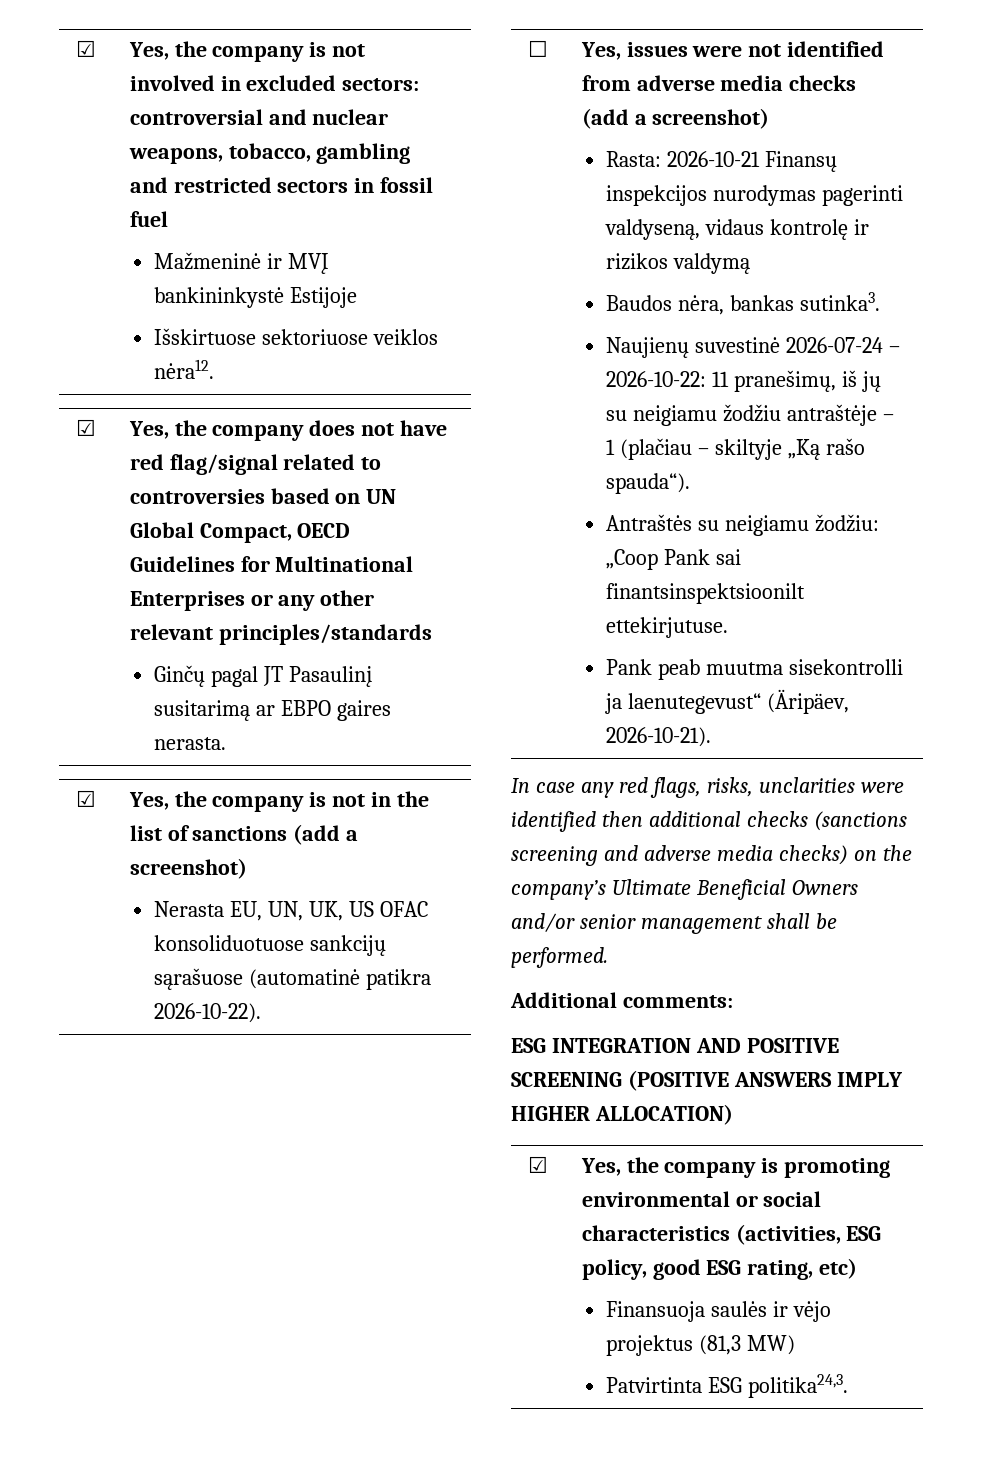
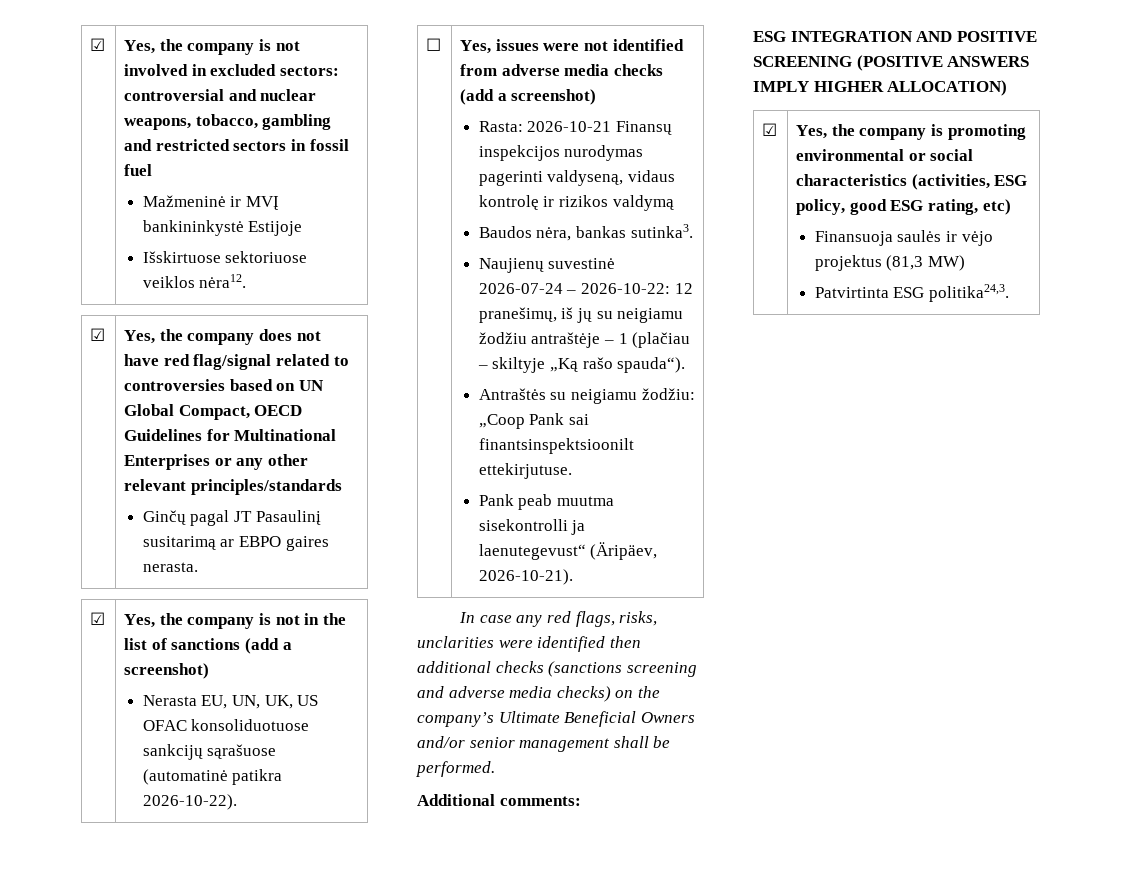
- Naujienų suvestinė 2026-07-24 – 2026-10-22: 11 pranešimų, iš jų su neigiamu žodžiu antraštėje – 1 (plačiau – skiltyje „Ką rašo spauda“).
+ Naujienų suvestinė 2026-07-24 – 2026-10-22: 12 pranešimų, iš jų su neigiamu žodžiu antraštėje – 1 (plačiau – skiltyje „Ką rašo spauda“).

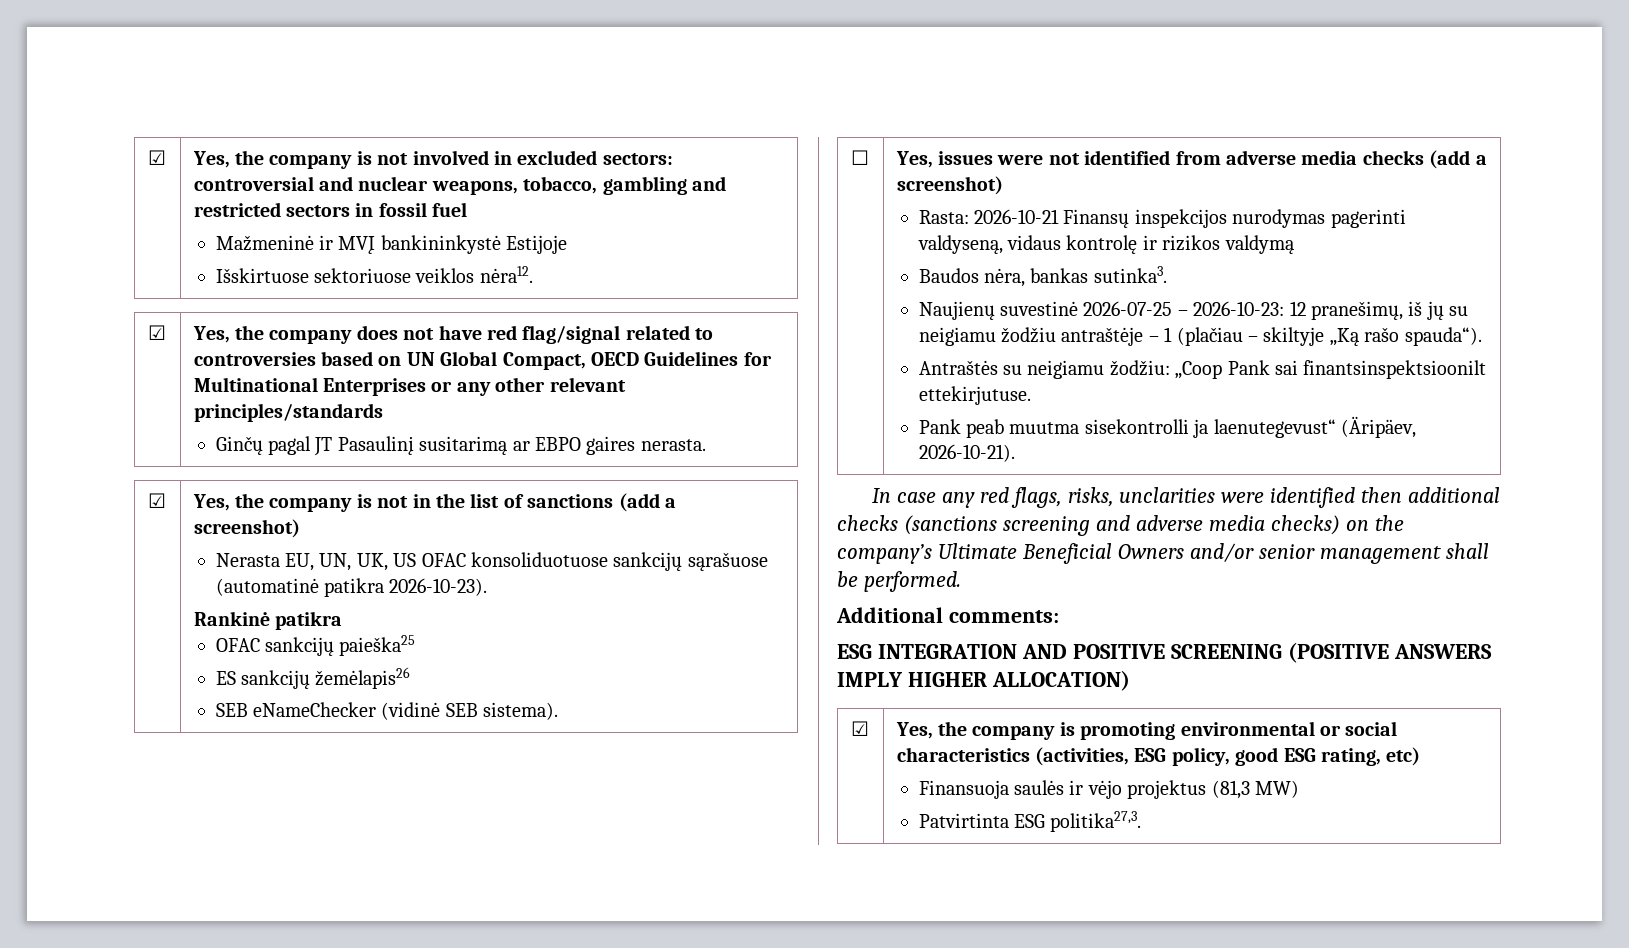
  ☑ | Yes, the company is not in the list of sanctions (add a screenshot)
- Nerasta EU, UN, UK, US OFAC konsoliduotuose sankcijų sąrašuose (automatinė patikra 2026-10-22).
+ Nerasta EU, UN, UK, US OFAC konsoliduotuose sankcijų sąrašuose (automatinė patikra 2026-10-23).
+ Rankinė patikra
+ OFAC sankcijų paieška25
+ ES sankcijų žemėlapis26
+ SEB eNameChecker (vidinė SEB sistema).
- Naujienų suvestinė 2026-07-24 – 2026-10-22: 12 pranešimų, iš jų su neigiamu žodžiu antraštėje – 1 (plačiau – skiltyje „Ką rašo spauda“).
+ Naujienų suvestinė 2026-07-25 – 2026-10-23: 12 pranešimų, iš jų su neigiamu žodžiu antraštėje – 1 (plačiau – skiltyje „Ką rašo spauda“).
  ☑ | Yes, the company is promoting environmental or social characteristics (activities, ESG policy, good ESG rating, etc)
  Finansuoja saulės ir vėjo projektus (81,3 MW)
- Patvirtinta ESG politika24,3.
+ Patvirtinta ESG politika27,3.

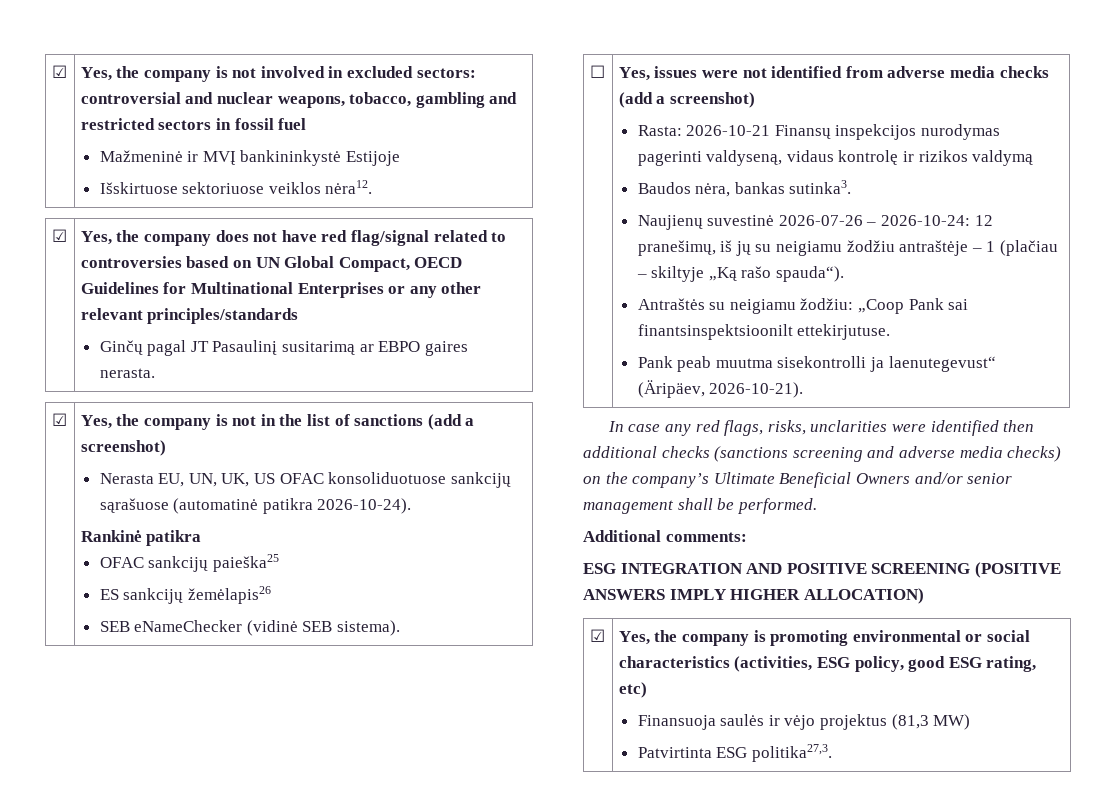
  ☑ | Yes, the company is not in the list of sanctions (add a screenshot)
- Nerasta EU, UN, UK, US OFAC konsoliduotuose sankcijų sąrašuose (automatinė patikra 2026-10-23).
+ Nerasta EU, UN, UK, US OFAC konsoliduotuose sankcijų sąrašuose (automatinė patikra 2026-10-24).
- Naujienų suvestinė 2026-07-25 – 2026-10-23: 12 pranešimų, iš jų su neigiamu žodžiu antraštėje – 1 (plačiau – skiltyje „Ką rašo spauda“).
+ Naujienų suvestinė 2026-07-26 – 2026-10-24: 12 pranešimų, iš jų su neigiamu žodžiu antraštėje – 1 (plačiau – skiltyje „Ką rašo spauda“).

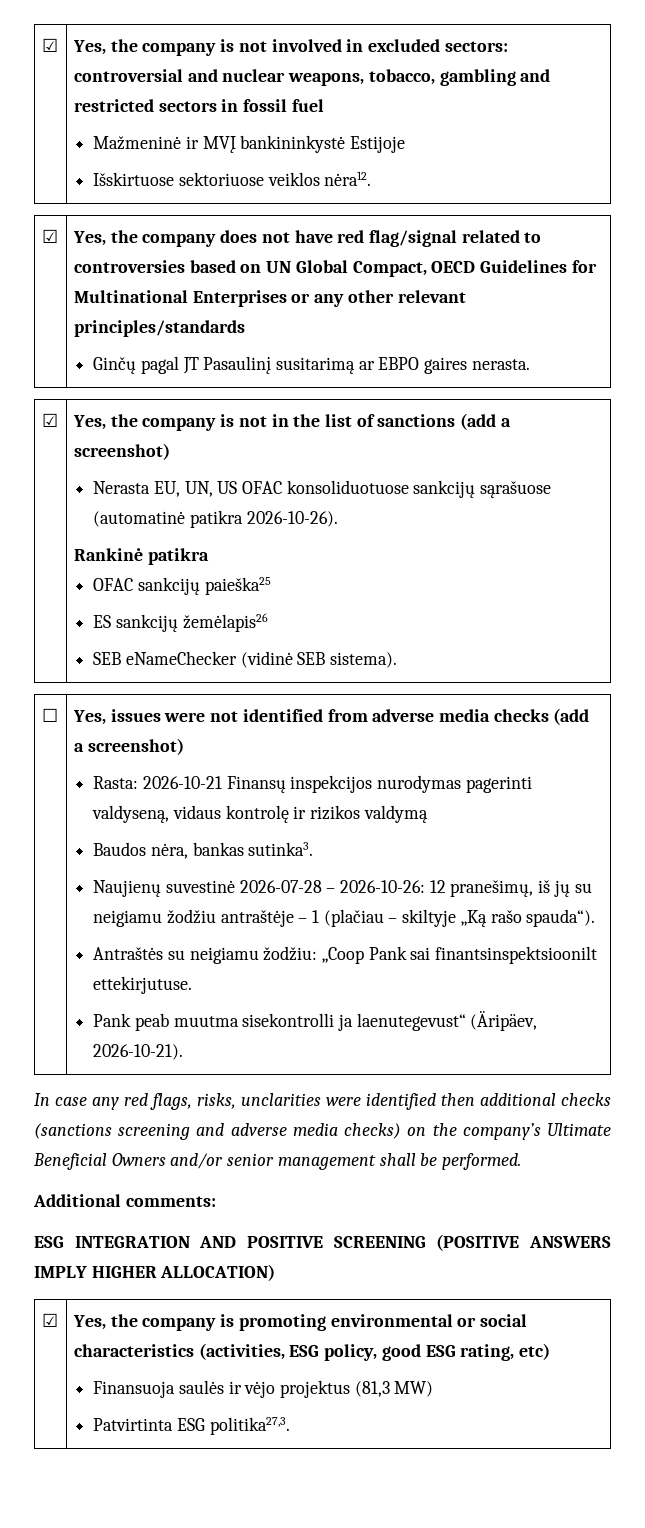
  ☑ | Yes, the company is not in the list of sanctions (add a screenshot)
- Nerasta EU, UN, UK, US OFAC konsoliduotuose sankcijų sąrašuose (automatinė patikra 2026-10-24).
+ Nerasta EU, UN, US OFAC konsoliduotuose sankcijų sąrašuose (automatinė patikra 2026-10-26).
- Naujienų suvestinė 2026-07-26 – 2026-10-24: 12 pranešimų, iš jų su neigiamu žodžiu antraštėje – 1 (plačiau – skiltyje „Ką rašo spauda“).
+ Naujienų suvestinė 2026-07-28 – 2026-10-26: 12 pranešimų, iš jų su neigiamu žodžiu antraštėje – 1 (plačiau – skiltyje „Ką rašo spauda“).

